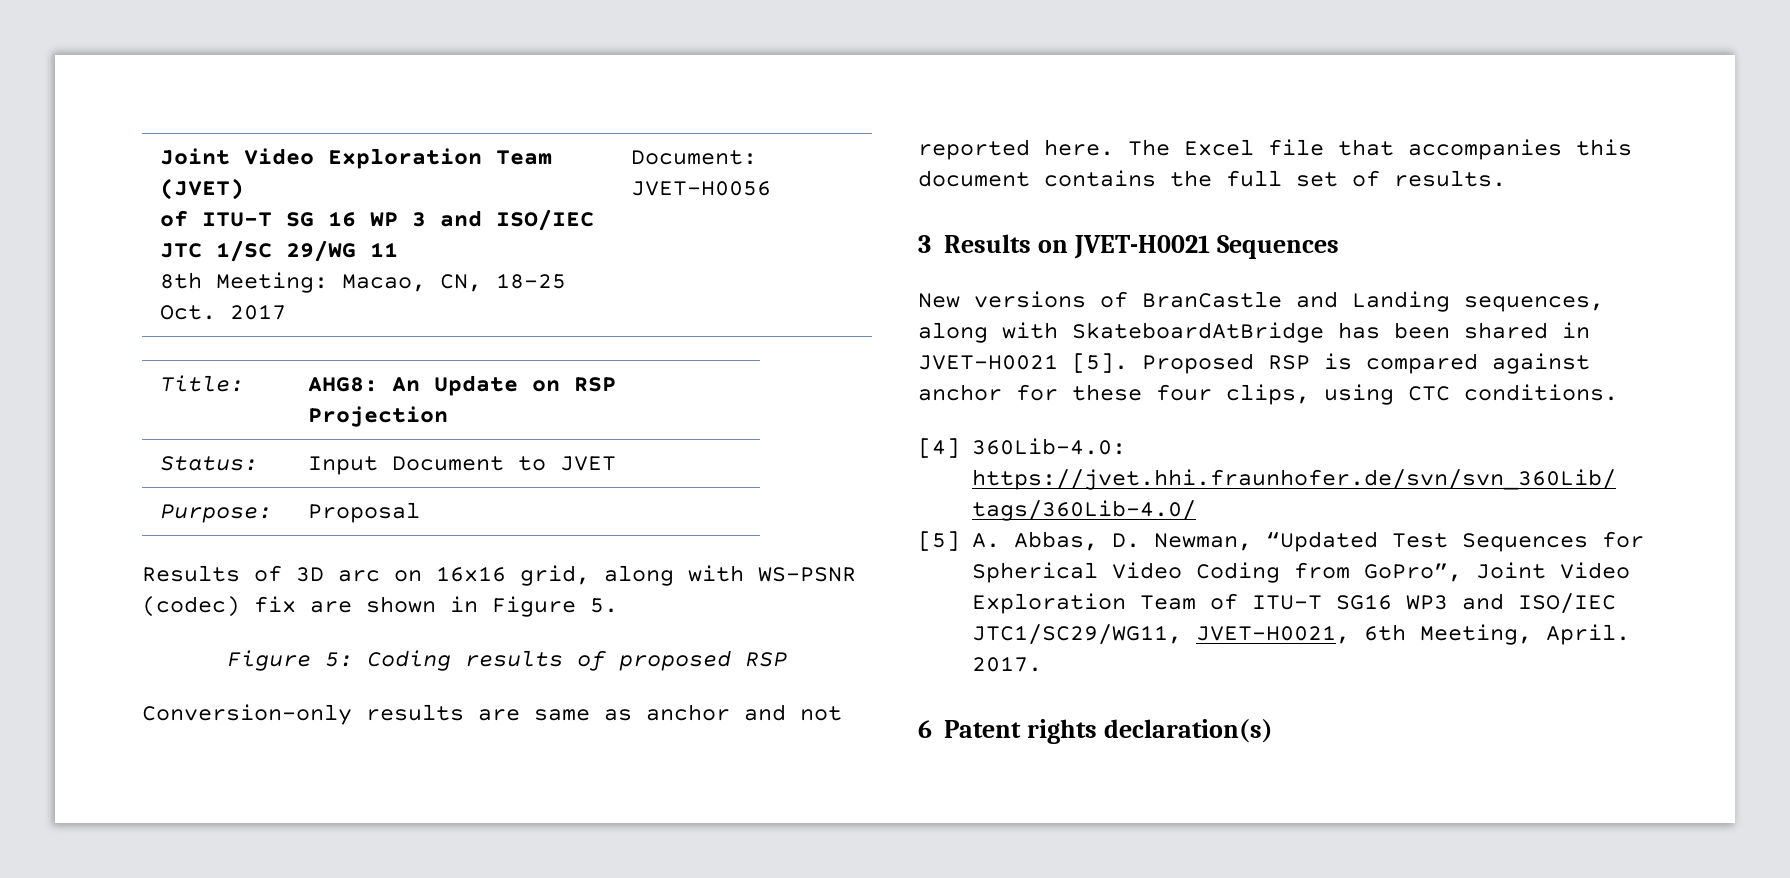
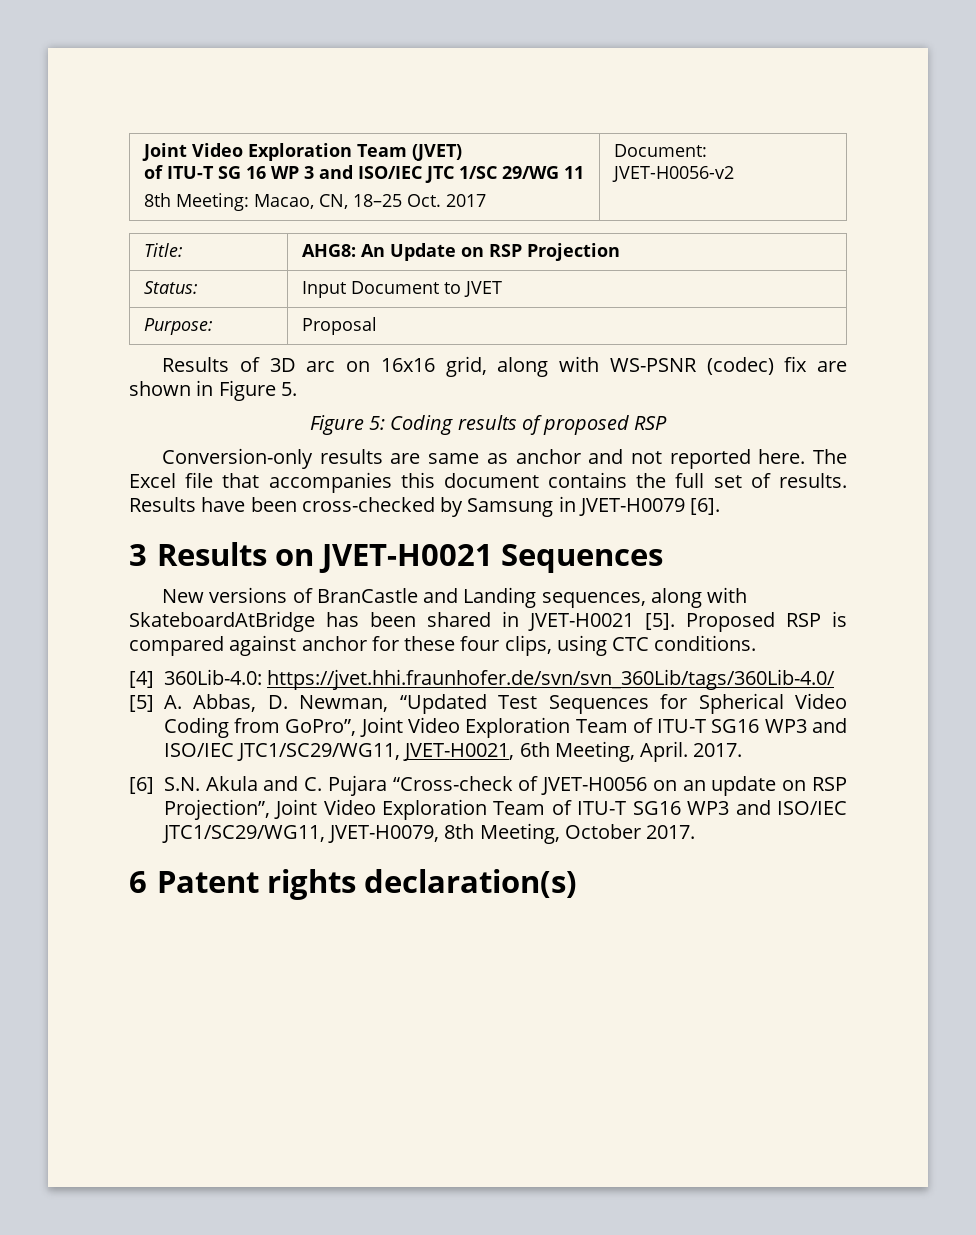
  Joint Video Exploration Team (JVET)
  of ITU-T SG 16 WP 3 and ISO/IEC JTC 1/SC 29/WG 11
- 8th Meeting: Macao, CN, 18–25 Oct. 2017 | Document: JVET-H0056
+ 8th Meeting: Macao, CN, 18–25 Oct. 2017 | Document: JVET-H0056-v2
+ Results have been cross-checked by Samsung in JVET-H0079 [6].
+ [6] S.N. Akula and C. Pujara “Cross-check of JVET-H0056 on an update on RSP Projection”, Joint Video Exploration Team of ITU-T SG16 WP3 and ISO/IEC JTC1/SC29/WG11, JVET-H0079, 8th Meeting, October 2017.

